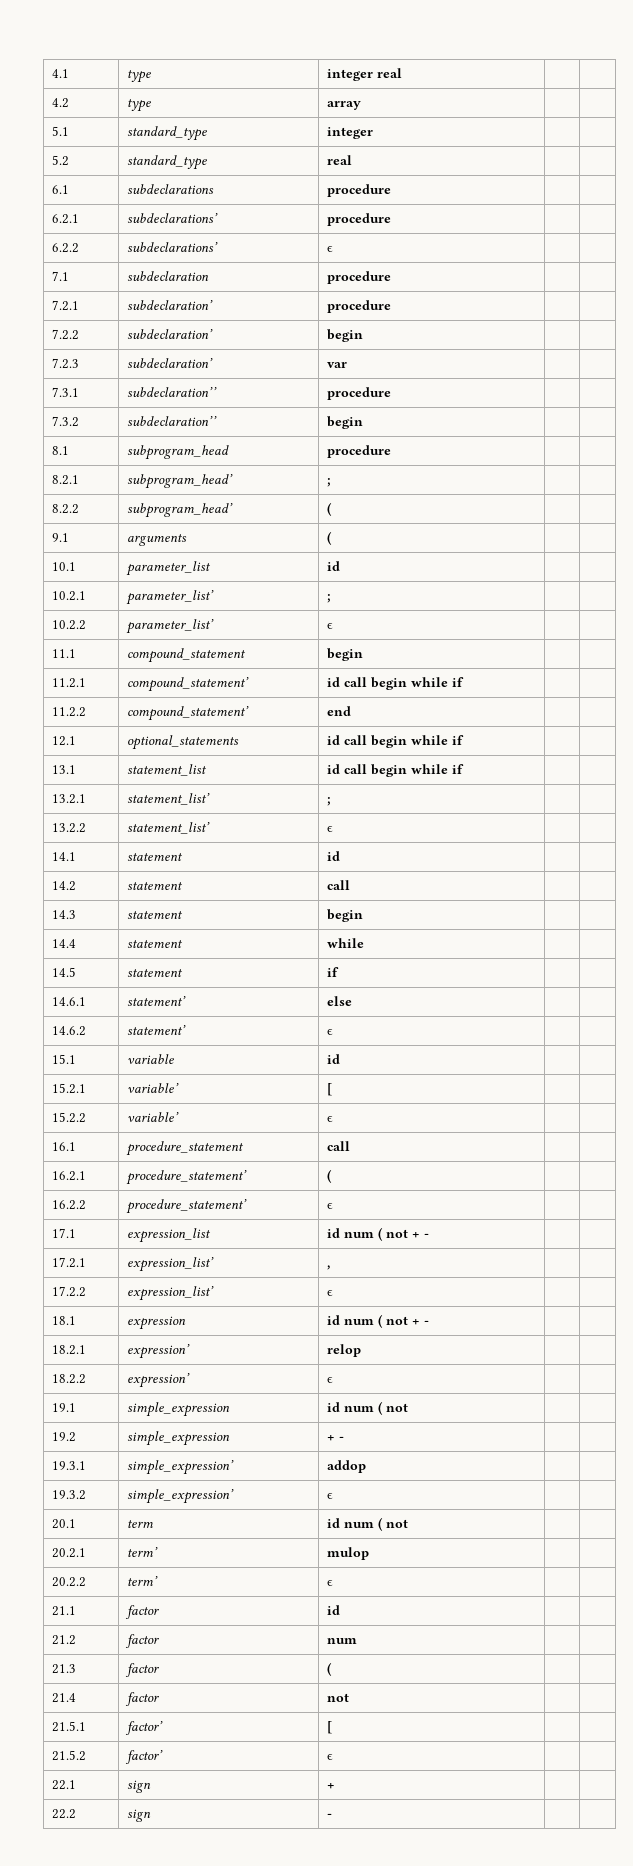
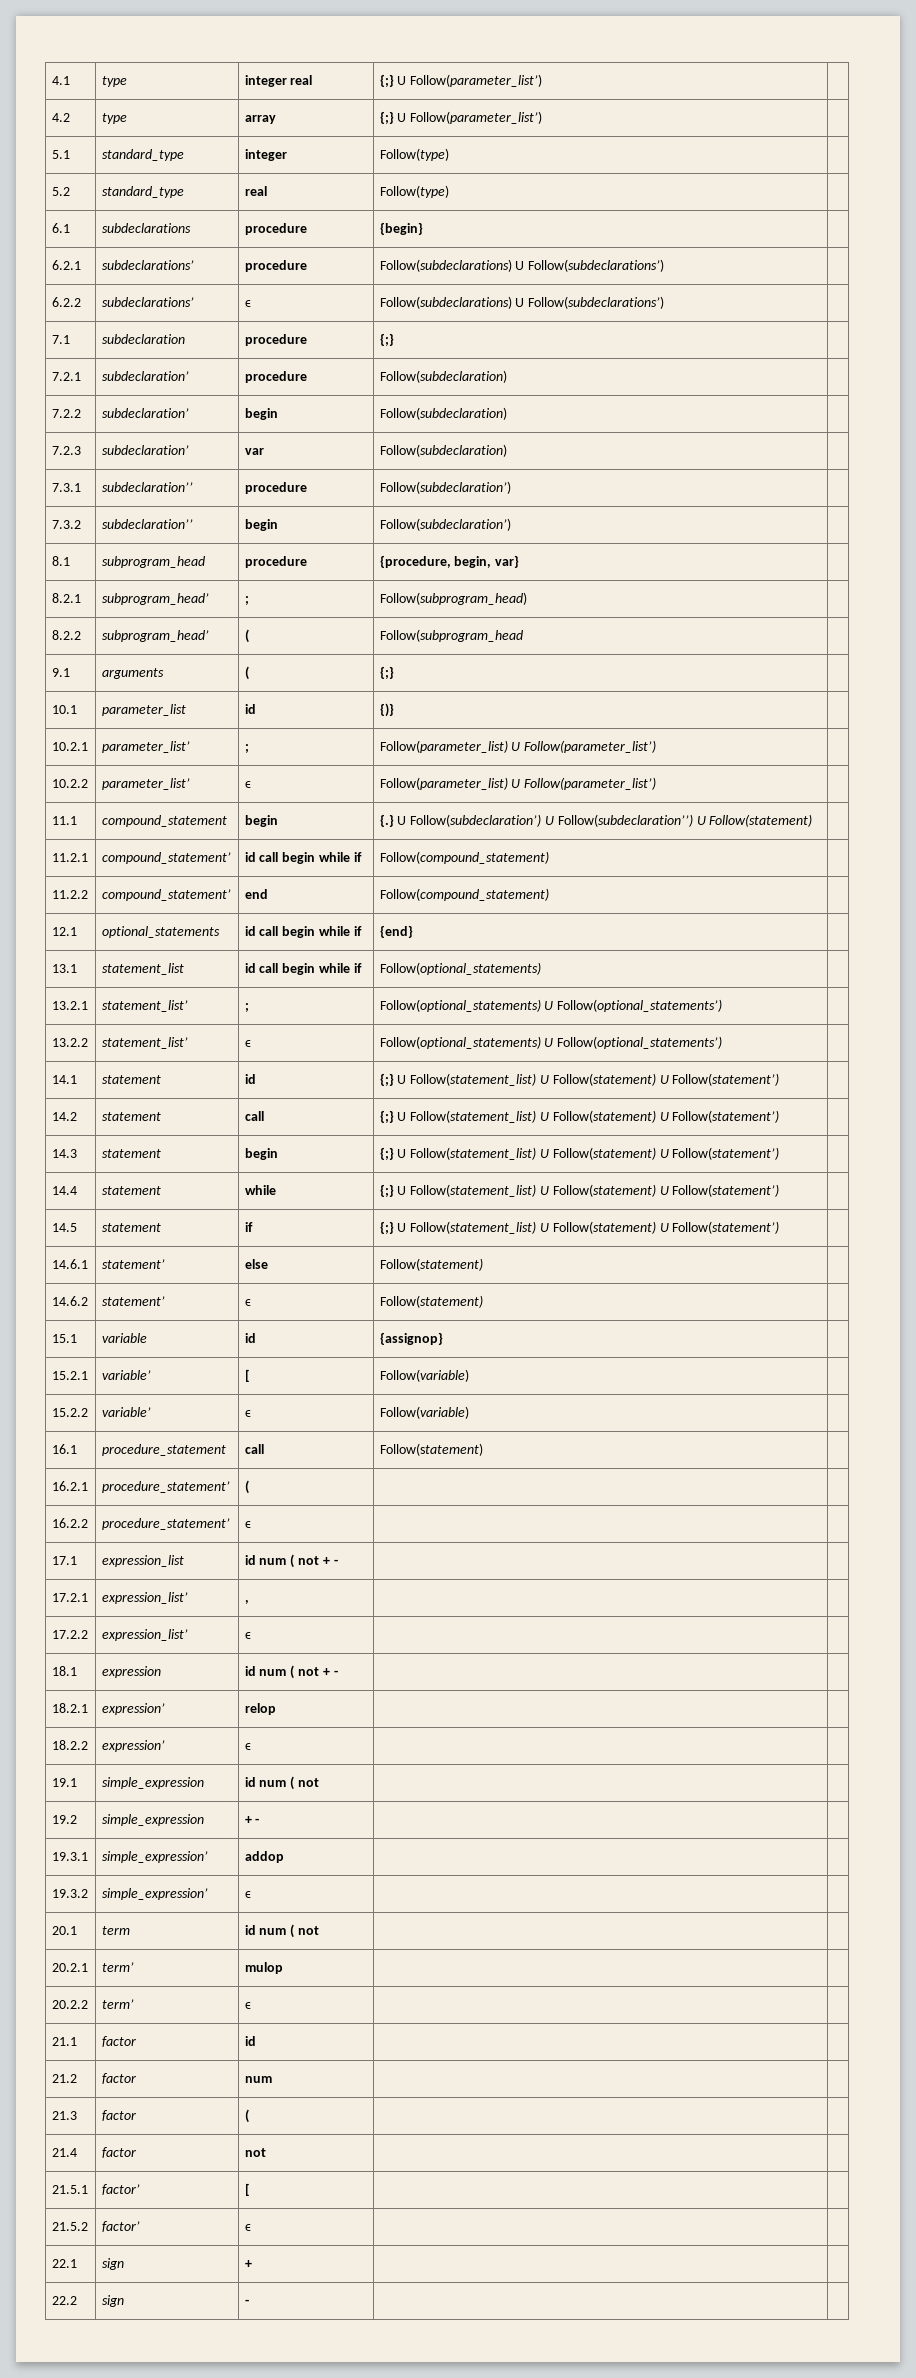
- 4.1 | type | integer real | |
+ 4.1 | type | integer real | {;} U Follow(parameter_list’) |
- 4.2 | type | array | |
+ 4.2 | type | array | {;} U Follow(parameter_list’) |
- 5.1 | standard_type | integer | |
+ 5.1 | standard_type | integer | Follow(type) |
- 5.2 | standard_type | real | |
+ 5.2 | standard_type | real | Follow(type) |
- 6.1 | subdeclarations | procedure | |
+ 6.1 | subdeclarations | procedure | {begin} |
- 6.2.1 | subdeclarations’ | procedure | |
+ 6.2.1 | subdeclarations’ | procedure | Follow(subdeclarations) U Follow(subdeclarations’) |
- 6.2.2 | subdeclarations’ | ϵ | |
+ 6.2.2 | subdeclarations’ | ϵ | Follow(subdeclarations) U Follow(subdeclarations’) |
- 7.1 | subdeclaration | procedure | |
+ 7.1 | subdeclaration | procedure | {;} |
- 7.2.1 | subdeclaration’ | procedure | |
+ 7.2.1 | subdeclaration’ | procedure | Follow(subdeclaration) |
- 7.2.2 | subdeclaration’ | begin | |
+ 7.2.2 | subdeclaration’ | begin | Follow(subdeclaration) |
- 7.2.3 | subdeclaration’ | var | |
+ 7.2.3 | subdeclaration’ | var | Follow(subdeclaration) |
- 7.3.1 | subdeclaration’’ | procedure | |
+ 7.3.1 | subdeclaration’’ | procedure | Follow(subdeclaration’) |
- 7.3.2 | subdeclaration’’ | begin | |
+ 7.3.2 | subdeclaration’’ | begin | Follow(subdeclaration’) |
- 8.1 | subprogram_head | procedure | |
+ 8.1 | subprogram_head | procedure | {procedure, begin, var} |
- 8.2.1 | subprogram_head’ | ; | |
+ 8.2.1 | subprogram_head’ | ; | Follow(subprogram_head) |
- 8.2.2 | subprogram_head’ | ( | |
+ 8.2.2 | subprogram_head’ | ( | Follow(subprogram_head |
- 9.1 | arguments | ( | |
+ 9.1 | arguments | ( | {;} |
- 10.1 | parameter_list | id | |
+ 10.1 | parameter_list | id | {)} |
- 10.2.1 | parameter_list’ | ; | |
+ 10.2.1 | parameter_list’ | ; | Follow(parameter_list) U Follow(parameter_list’) |
- 10.2.2 | parameter_list’ | ϵ | |
+ 10.2.2 | parameter_list’ | ϵ | Follow(parameter_list) U Follow(parameter_list’) |
- 11.1 | compound_statement | begin | |
+ 11.1 | compound_statement | begin | {.} U Follow(subdeclaration’) U Follow(subdeclaration’’) U Follow(statement) |
- 11.2.1 | compound_statement’ | id call begin while if | |
+ 11.2.1 | compound_statement’ | id call begin while if | Follow(compound_statement) |
- 11.2.2 | compound_statement’ | end | |
+ 11.2.2 | compound_statement’ | end | Follow(compound_statement) |
- 12.1 | optional_statements | id call begin while if | |
+ 12.1 | optional_statements | id call begin while if | {end} |
- 13.1 | statement_list | id call begin while if | |
+ 13.1 | statement_list | id call begin while if | Follow(optional_statements) |
- 13.2.1 | statement_list’ | ; | |
+ 13.2.1 | statement_list’ | ; | Follow(optional_statements) U Follow(optional_statements’) |
- 13.2.2 | statement_list’ | ϵ | |
+ 13.2.2 | statement_list’ | ϵ | Follow(optional_statements) U Follow(optional_statements’) |
- 14.1 | statement | id | |
- 14.2 | statement | call | |
- 14.3 | statement | begin | |
- 14.4 | statement | while | |
- 14.5 | statement | if | |
+ 14.1 | statement | id | {;} U Follow(statement_list) U Follow(statement) U Follow(statement’) |
+ 14.2 | statement | call | {;} U Follow(statement_list) U Follow(statement) U Follow(statement’) |
+ 14.3 | statement | begin | {;} U Follow(statement_list) U Follow(statement) U Follow(statement’) |
+ 14.4 | statement | while | {;} U Follow(statement_list) U Follow(statement) U Follow(statement’) |
+ 14.5 | statement | if | {;} U Follow(statement_list) U Follow(statement) U Follow(statement’) |
- 14.6.1 | statement’ | else | |
+ 14.6.1 | statement’ | else | Follow(statement) |
- 14.6.2 | statement’ | ϵ | |
+ 14.6.2 | statement’ | ϵ | Follow(statement) |
- 15.1 | variable | id | |
+ 15.1 | variable | id | {assignop} |
- 15.2.1 | variable’ | [ | |
+ 15.2.1 | variable’ | [ | Follow(variable) |
- 15.2.2 | variable’ | ϵ | |
+ 15.2.2 | variable’ | ϵ | Follow(variable) |
- 16.1 | procedure_statement | call | |
+ 16.1 | procedure_statement | call | Follow(statement) |

